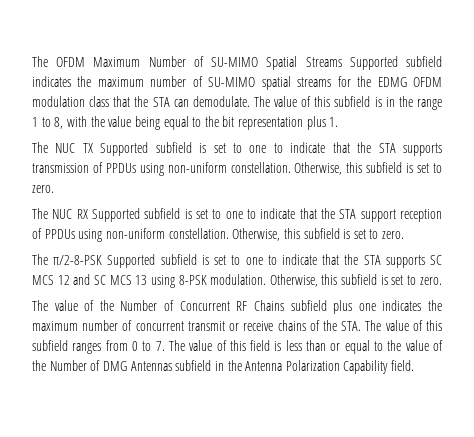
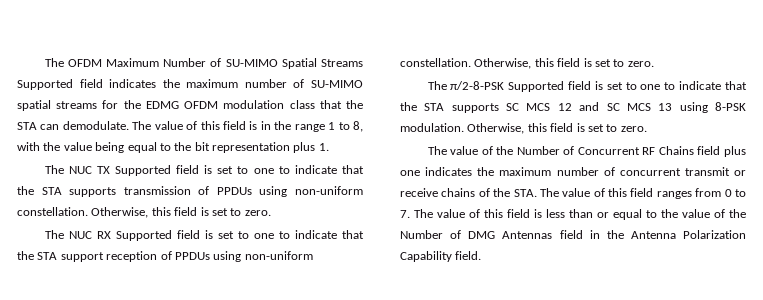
- The OFDM Maximum Number of SU-MIMO Spatial Streams Supported subfield indicates the maximum number of SU-MIMO spatial streams for the EDMG OFDM modulation class that the STA can demodulate.
+ The OFDM Maximum Number of SU-MIMO Spatial Streams Supported field indicates the maximum number of SU-MIMO spatial streams for the EDMG OFDM modulation class that the STA can demodulate.
- The value of this subfield is in the range 1 to 8, with the value being equal to the bit representation plus 1.
+ The value of this field is in the range 1 to 8, with the value being equal to the bit representation plus 1.
- The NUC TX Supported subfield is set to one to indicate that the STA supports transmission of PPDUs using non-uniform constellation. Otherwise, this subfield is set to zero.
+ The NUC TX Supported field is set to one to indicate that the STA supports transmission of PPDUs using non-uniform constellation. Otherwise, this field is set to zero.
- The NUC RX Supported subfield is set to one to indicate that the STA support reception of PPDUs using non-uniform constellation. Otherwise, this subfield is set to zero.
+ The NUC RX Supported field is set to one to indicate that the STA support reception of PPDUs using non-uniform constellation. Otherwise, this field is set to zero.
- The π/2-8-PSK Supported subfield is set to one to indicate that the STA supports SC MCS 12 and SC MCS 13 using 8-PSK modulation. Otherwise, this subfield is set to zero.
+ The π/2-8-PSK Supported field is set to one to indicate that the STA supports SC MCS 12 and SC MCS 13 using 8-PSK modulation. Otherwise, this field is set to zero.
- The value of the Number of Concurrent RF Chains subfield plus one indicates the maximum number of concurrent transmit or receive chains of the STA. The value of this subfield ranges from 0 to 7. The value of this field is less than or equal to the value of the Number of DMG Antennas subfield in the Antenna Polarization Capability field.
+ The value of the Number of Concurrent RF Chains field plus one indicates the maximum number of concurrent transmit or receive chains of the STA. The value of this field ranges from 0 to 7. The value of this field is less than or equal to the value of the Number of DMG Antennas field in the Antenna Polarization Capability field.

